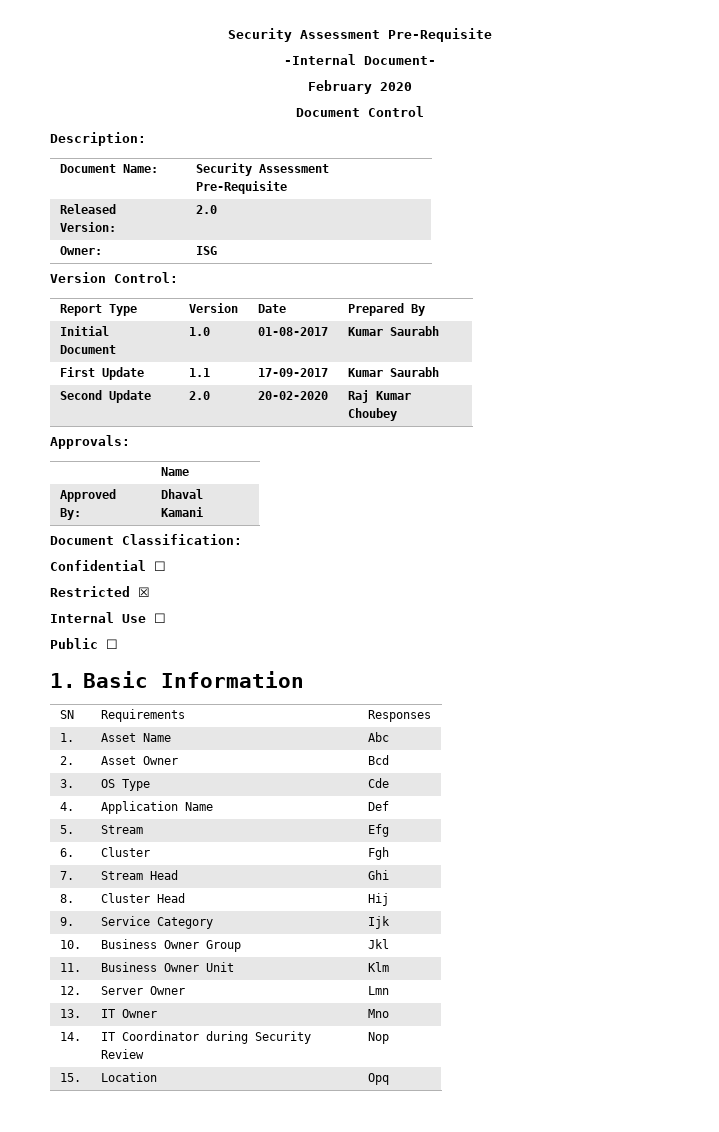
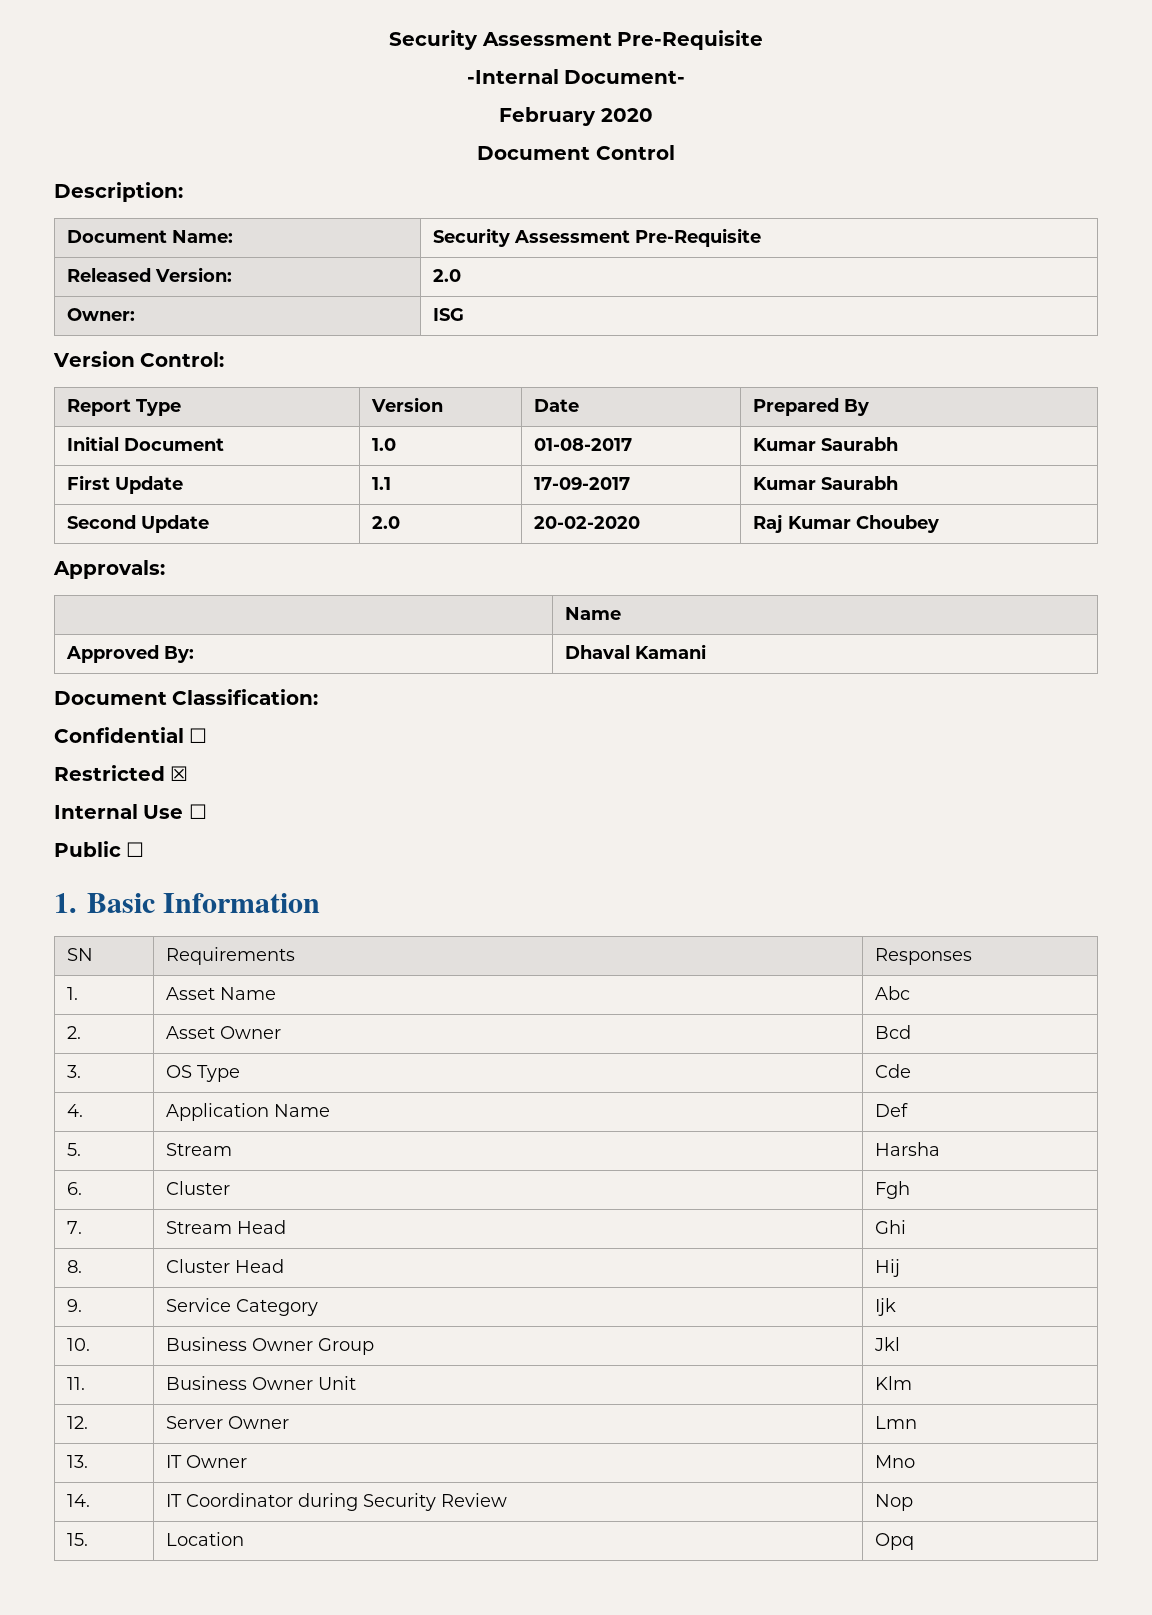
- 5. | Stream | Efg
+ 5. | Stream | Harsha

